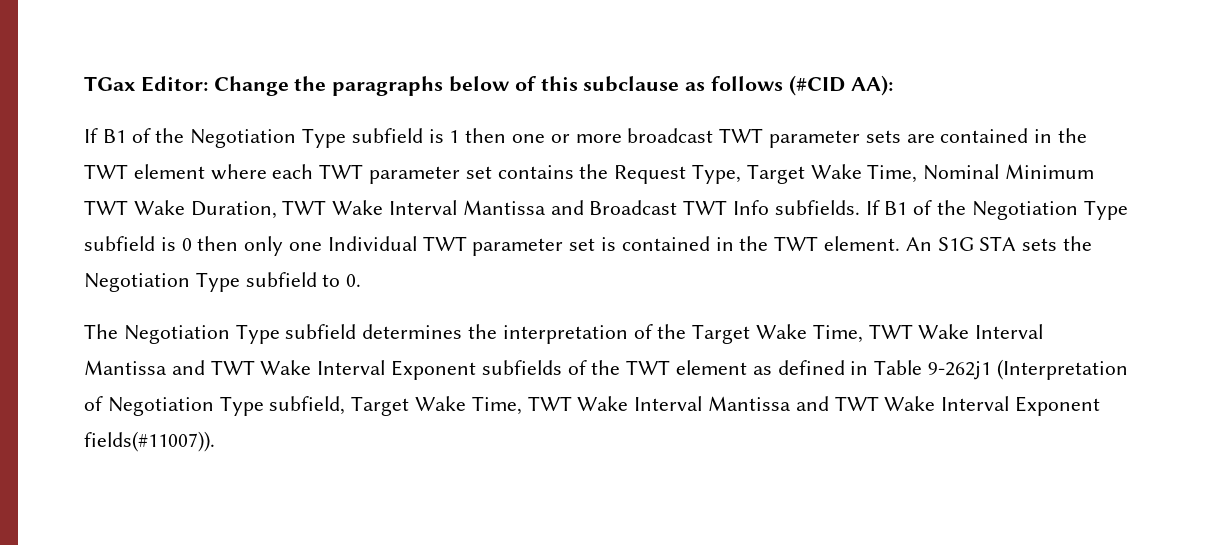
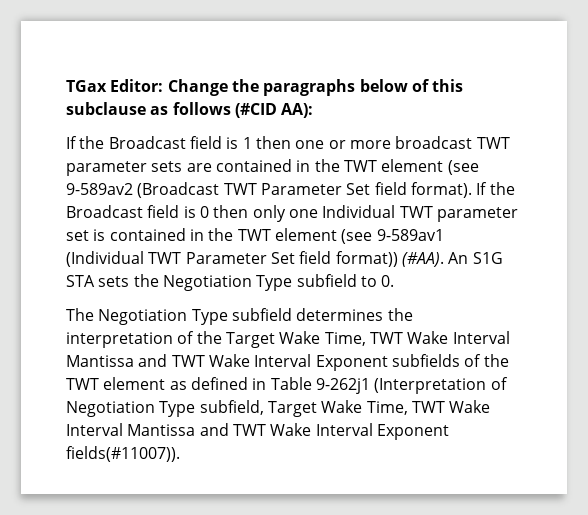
- If B1 of the Negotiation Type subfield is 1 then one or more broadcast TWT parameter sets are contained in the TWT element where each TWT parameter set contains the Request Type, Target Wake Time, Nominal Minimum TWT Wake Duration, TWT Wake Interval Mantissa and Broadcast TWT Info subfields. If B1 of the Negotiation Type subfield is 0 then only one Individual TWT parameter set is contained in the TWT element.
+ If the Broadcast field is 1 then one or more broadcast TWT parameter sets are contained in the TWT element (see 9-589av2 (Broadcast TWT Parameter Set field format). If the Broadcast field is 0 then only one Individual TWT parameter set is contained in the TWT element (see 9-589av1 (Individual TWT Parameter Set field format)) (#AA).

